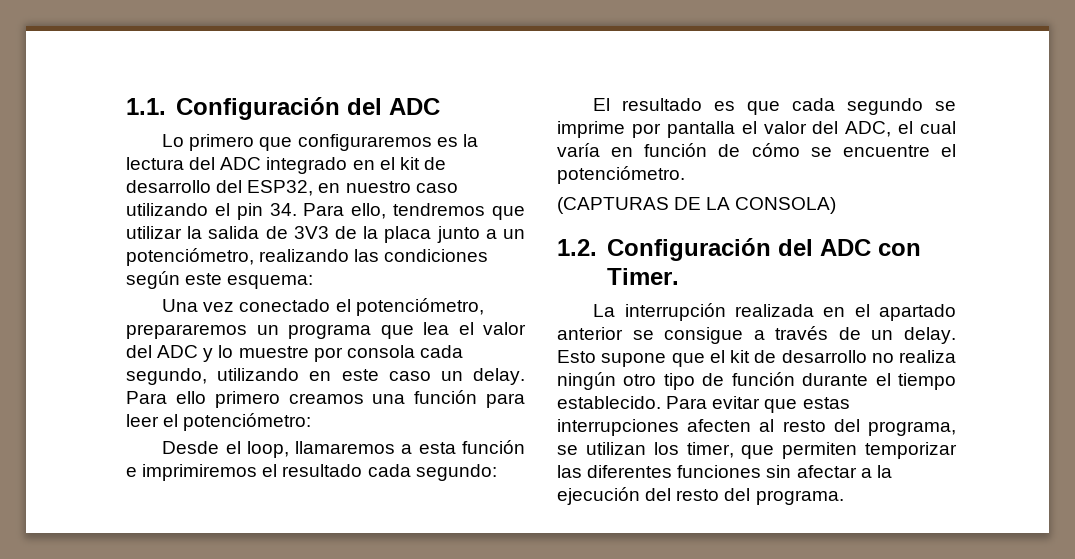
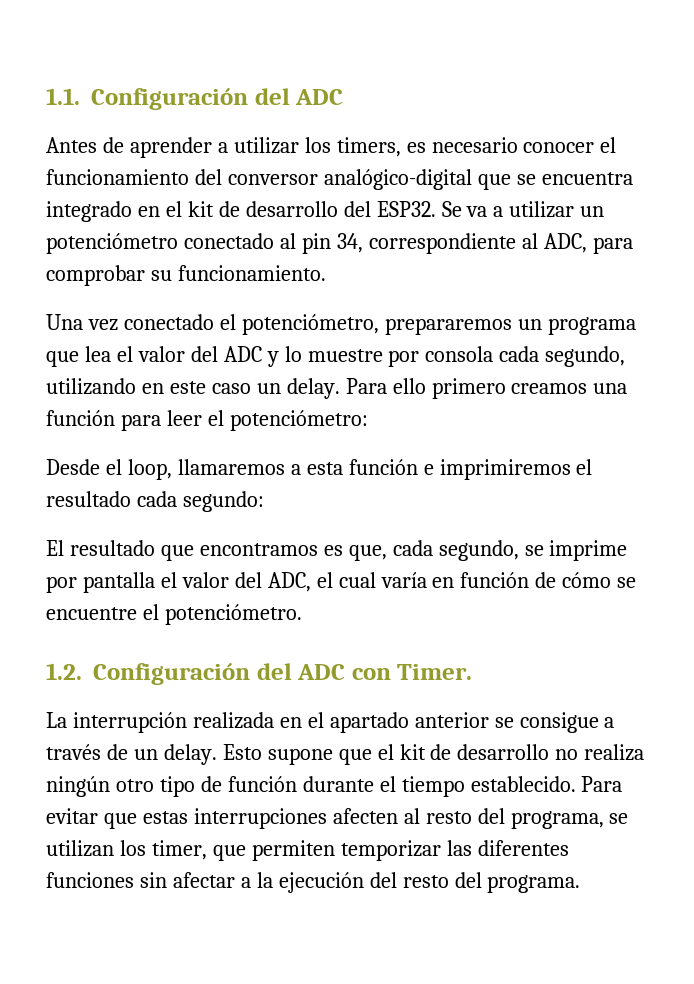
- Lo primero que configuraremos es la lectura del ADC integrado en el kit de desarrollo del ESP32, en nuestro caso utilizando el pin 34. Para ello, tendremos que utilizar la salida de 3V3 de la placa junto a un potenciómetro, realizando las condiciones según este esquema:
+ Antes de aprender a utilizar los timers, es necesario conocer el funcionamiento del conversor analógico-digital que se encuentra integrado en el kit de desarrollo del ESP32. Se va a utilizar un potenciómetro conectado al pin 34, correspondiente al ADC, para comprobar su funcionamiento.
- El resultado es que cada segundo se imprime por pantalla el valor del ADC, el cual varía en función de cómo se encuentre el potenciómetro.
+ El resultado que encontramos es que, cada segundo, se imprime por pantalla el valor del ADC, el cual varía en función de cómo se encuentre el potenciómetro.
- (CAPTURAS DE LA CONSOLA)

